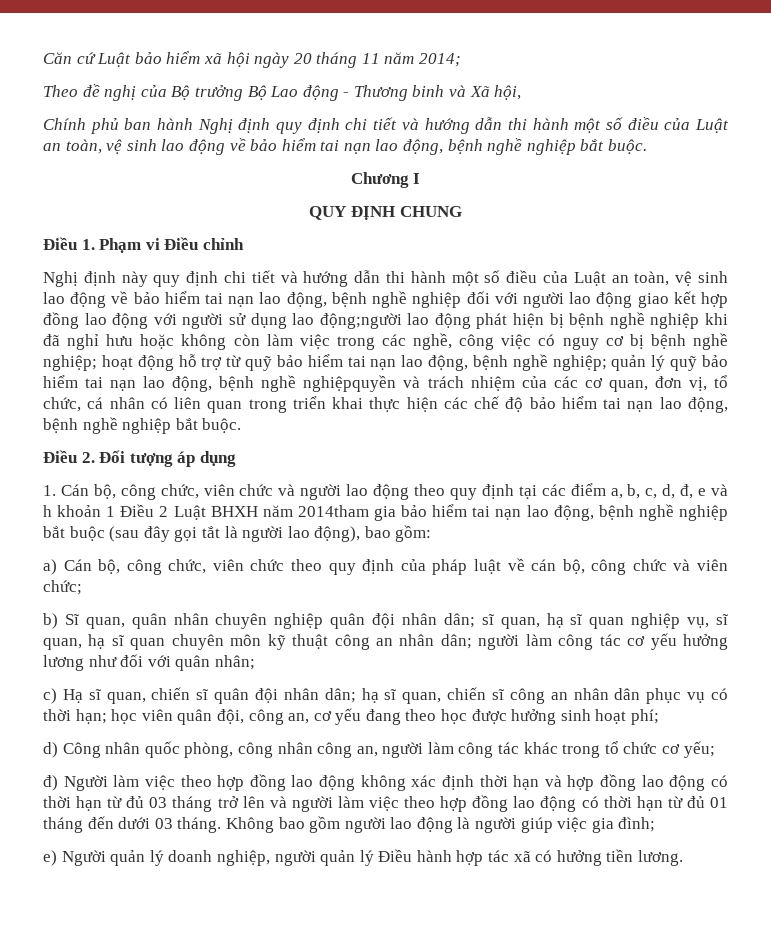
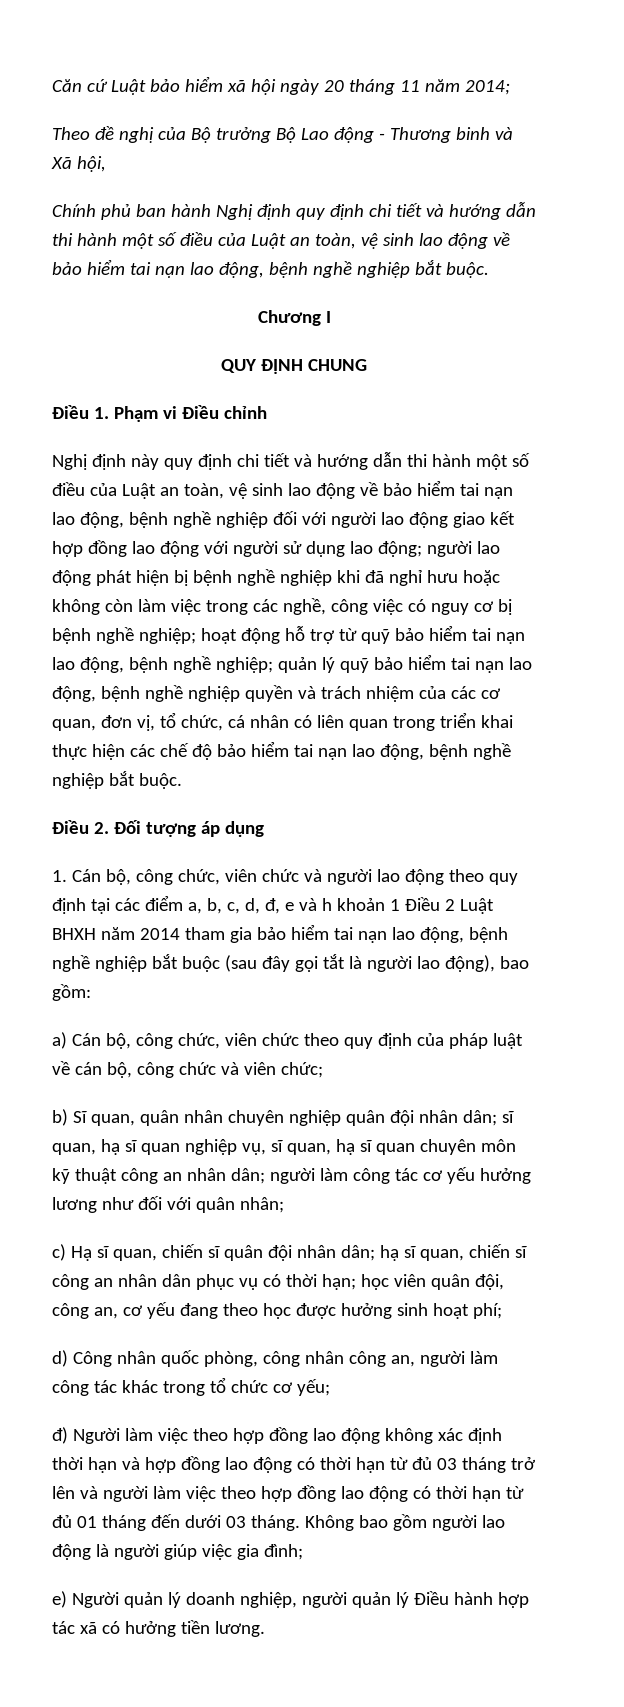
- Nghị định này quy định chi tiết và hướng dẫn thi hành một số điều của Luật an toàn, vệ sinh lao động về bảo hiểm tai nạn lao động, bệnh nghề nghiệp đối với người lao động giao kết hợp đồng lao động với người sử dụng lao động;người lao động phát hiện bị bệnh nghề nghiệp khi đã nghỉ hưu hoặc không còn làm việc trong các nghề, công việc có nguy cơ bị bệnh nghề nghiệp;
+ Nghị định này quy định chi tiết và hướng dẫn thi hành một số điều của Luật an toàn, vệ sinh lao động về bảo hiểm tai nạn lao động, bệnh nghề nghiệp đối với người lao động giao kết hợp đồng lao động với người sử dụng lao động; người lao động phát hiện bị bệnh nghề nghiệp khi đã nghỉ hưu hoặc không còn làm việc trong các nghề, công việc có nguy cơ bị bệnh nghề nghiệp;
- quản lý quỹ bảo hiểm tai nạn lao động, bệnh nghề nghiệpquyền và trách nhiệm của các cơ quan, đơn vị, tổ chức, cá nhân có liên quan trong triển khai thực hiện các chế độ bảo hiểm tai nạn lao động, bệnh nghề nghiệp bắt buộc.
+ quản lý quỹ bảo hiểm tai nạn lao động, bệnh nghề nghiệp quyền và trách nhiệm của các cơ quan, đơn vị, tổ chức, cá nhân có liên quan trong triển khai thực hiện các chế độ bảo hiểm tai nạn lao động, bệnh nghề nghiệp bắt buộc.
- 1. Cán bộ, công chức, viên chức và người lao động theo quy định tại các điểm a, b, c, d, đ, e và h khoản 1 Điều 2 Luật BHXH năm 2014tham gia bảo hiểm tai nạn lao động, bệnh nghề nghiệp bắt buộc (sau đây gọi tắt là người lao động), bao gồm:
+ 1. Cán bộ, công chức, viên chức và người lao động theo quy định tại các điểm a, b, c, d, đ, e và h khoản 1 Điều 2 Luật BHXH năm 2014 tham gia bảo hiểm tai nạn lao động, bệnh nghề nghiệp bắt buộc (sau đây gọi tắt là người lao động), bao gồm:

